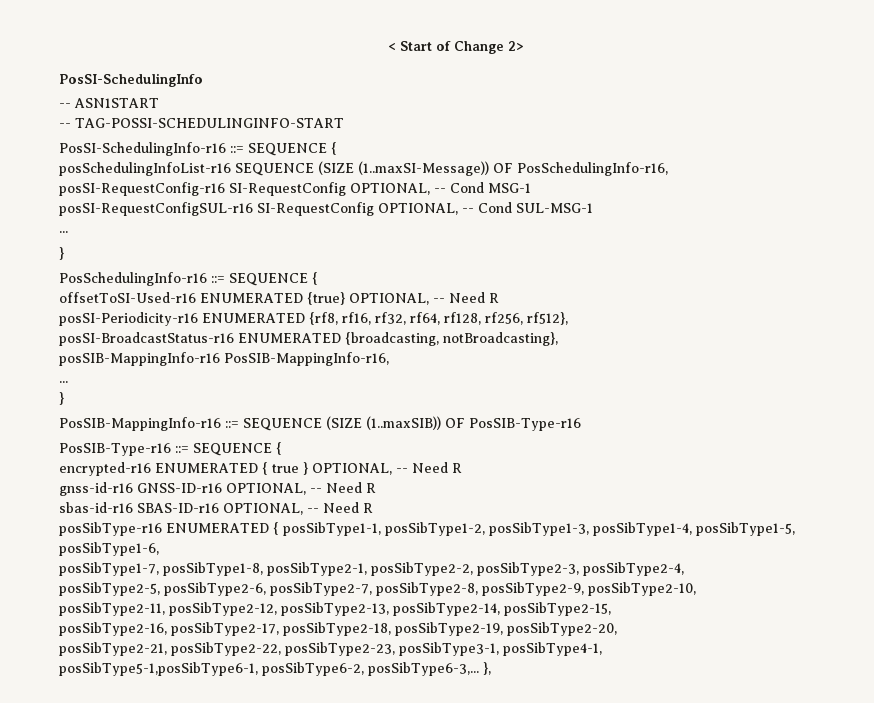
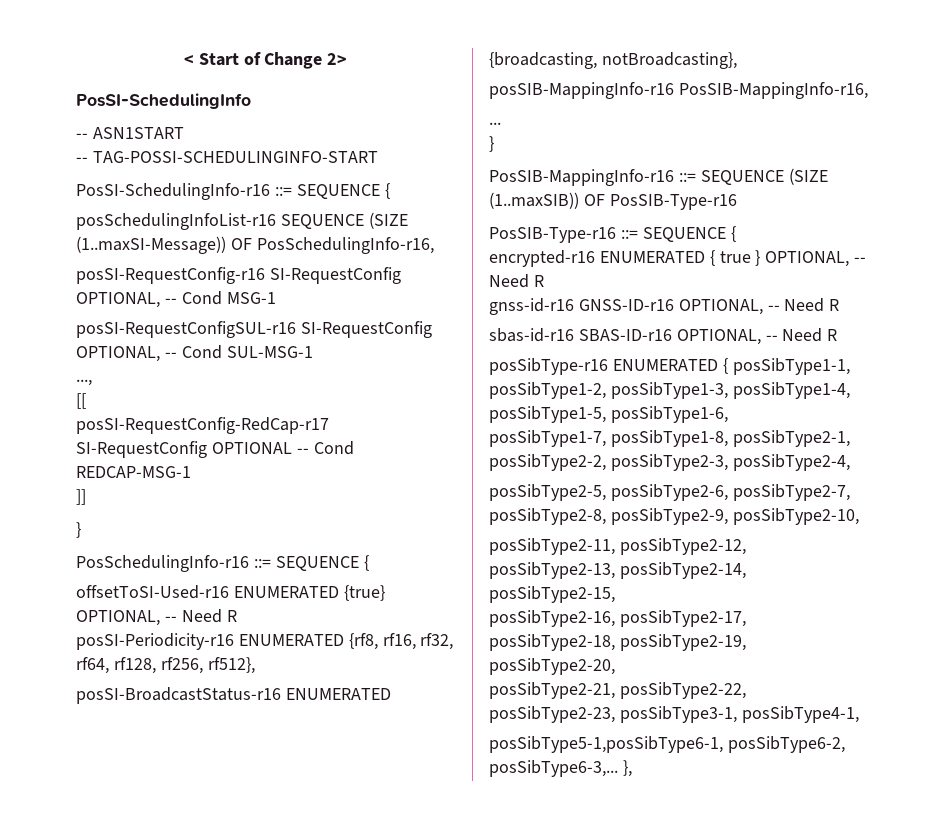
  posSI-RequestConfigSUL-r16 SI-RequestConfig OPTIONAL, -- Cond SUL-MSG-1
- ...
+ ...,
+ [[
+ posSI-RequestConfig-RedCap-r17 SI-RequestConfig OPTIONAL -- Cond REDCAP-MSG-1
+ ]]

